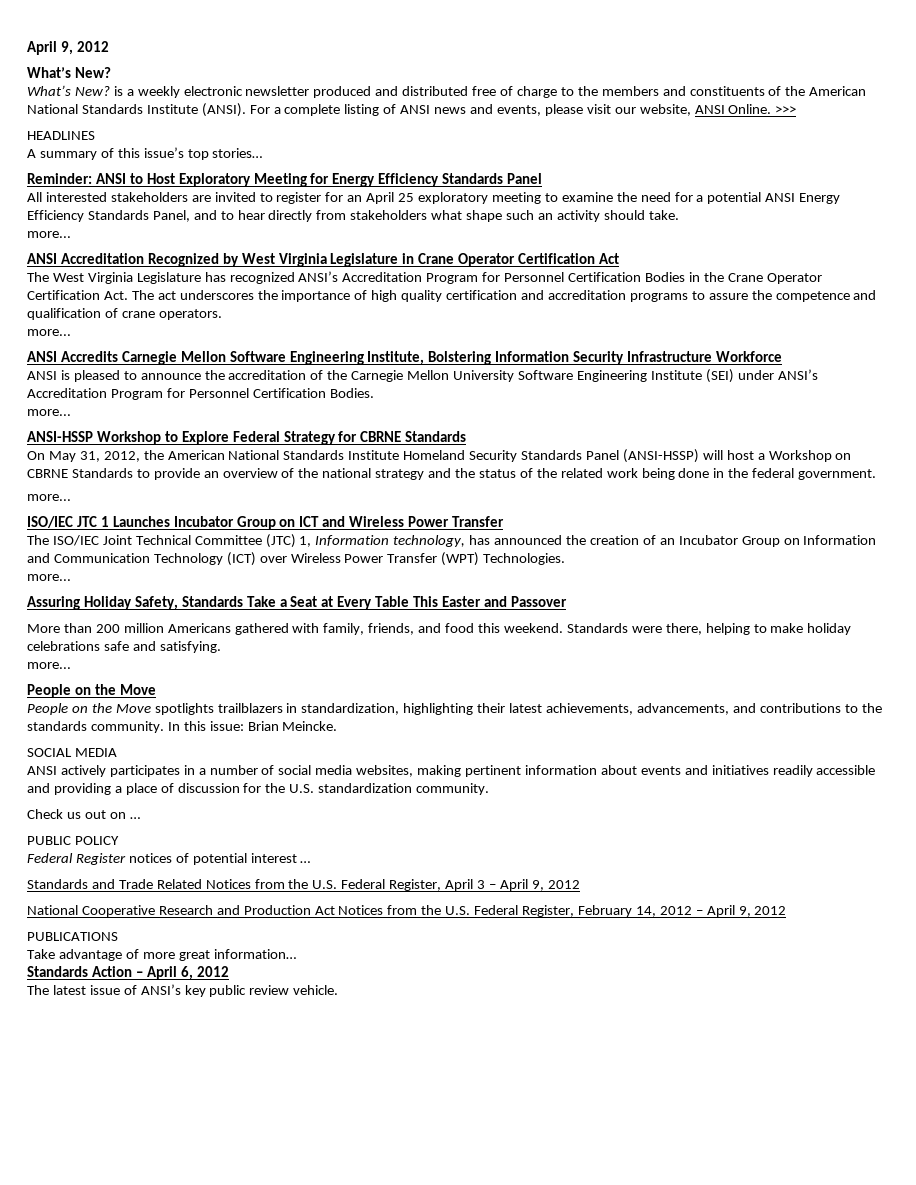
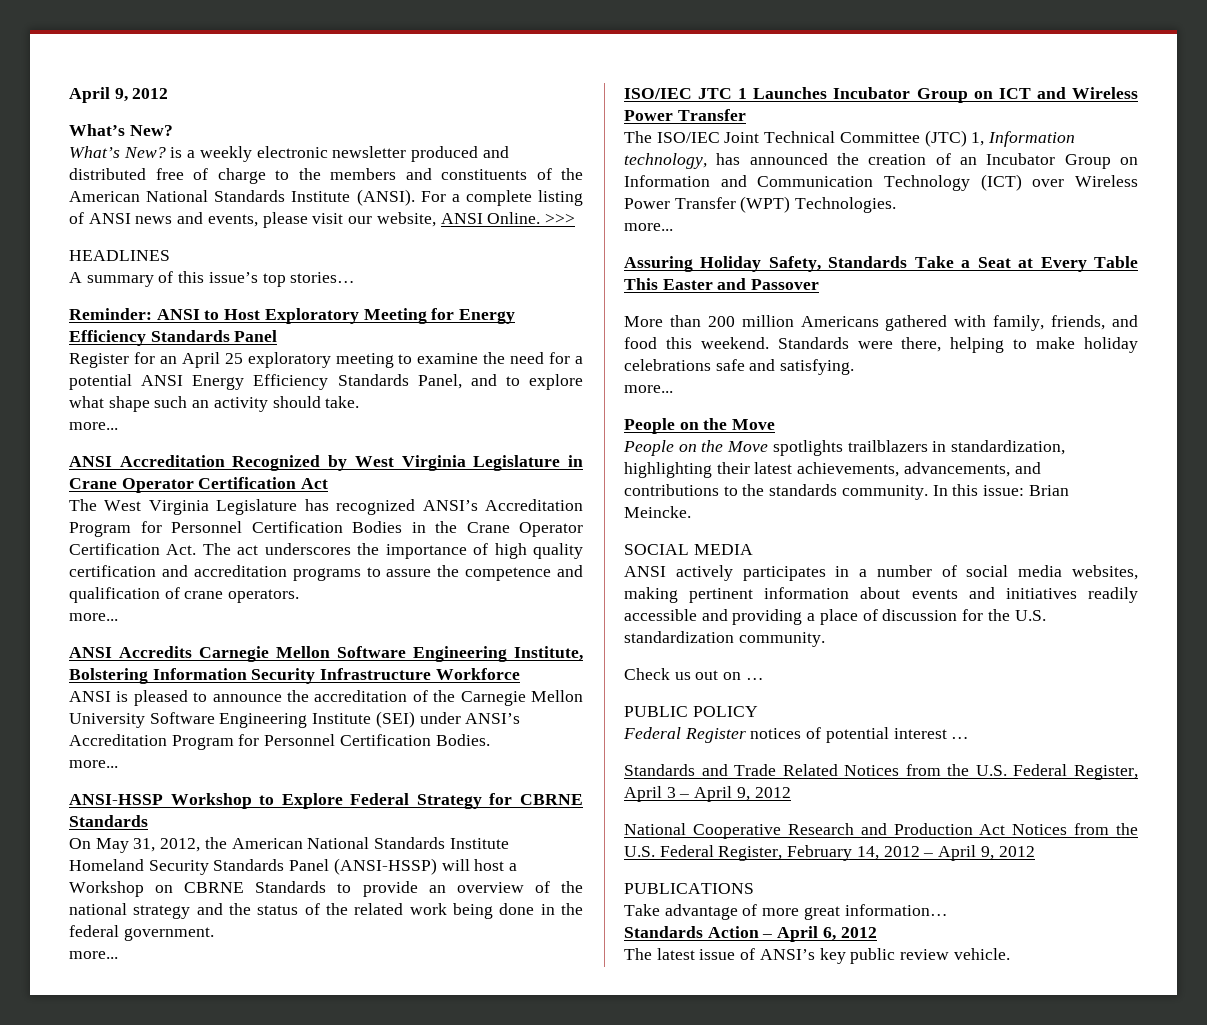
- All interested stakeholders are invited to register for an April 25 exploratory meeting to examine the need for a potential ANSI Energy Efficiency Standards Panel, and to hear directly from stakeholders what shape such an activity should take.
+ Register for an April 25 exploratory meeting to examine the need for a potential ANSI Energy Efficiency Standards Panel, and to explore what shape such an activity should take.

